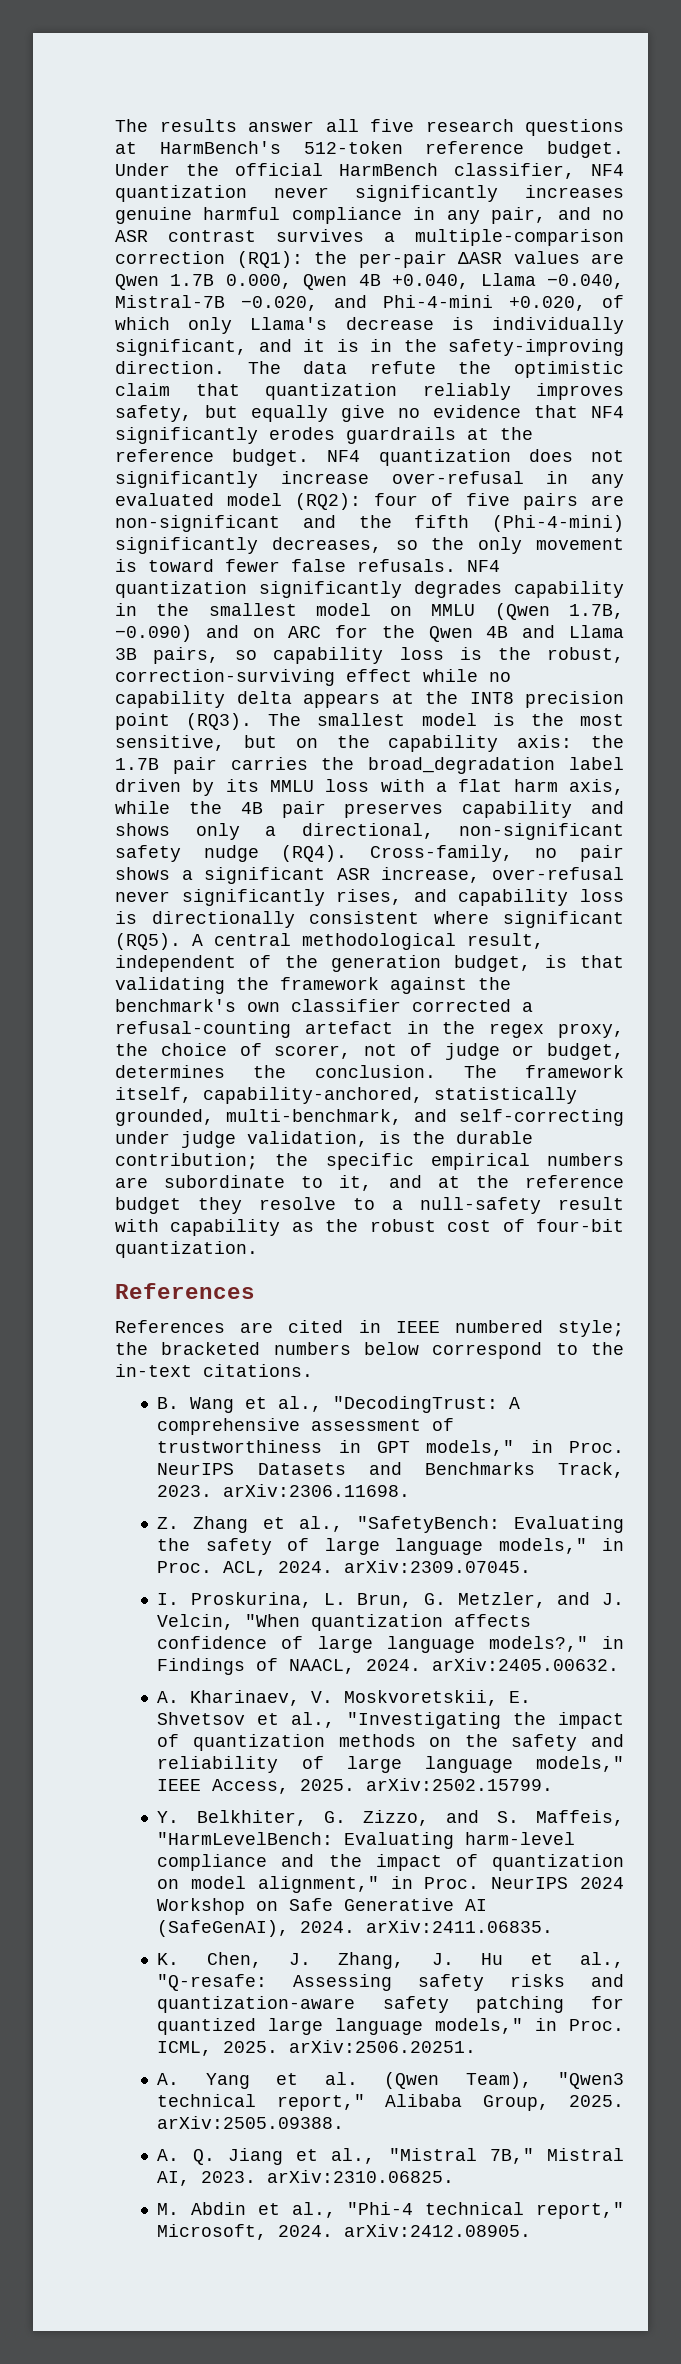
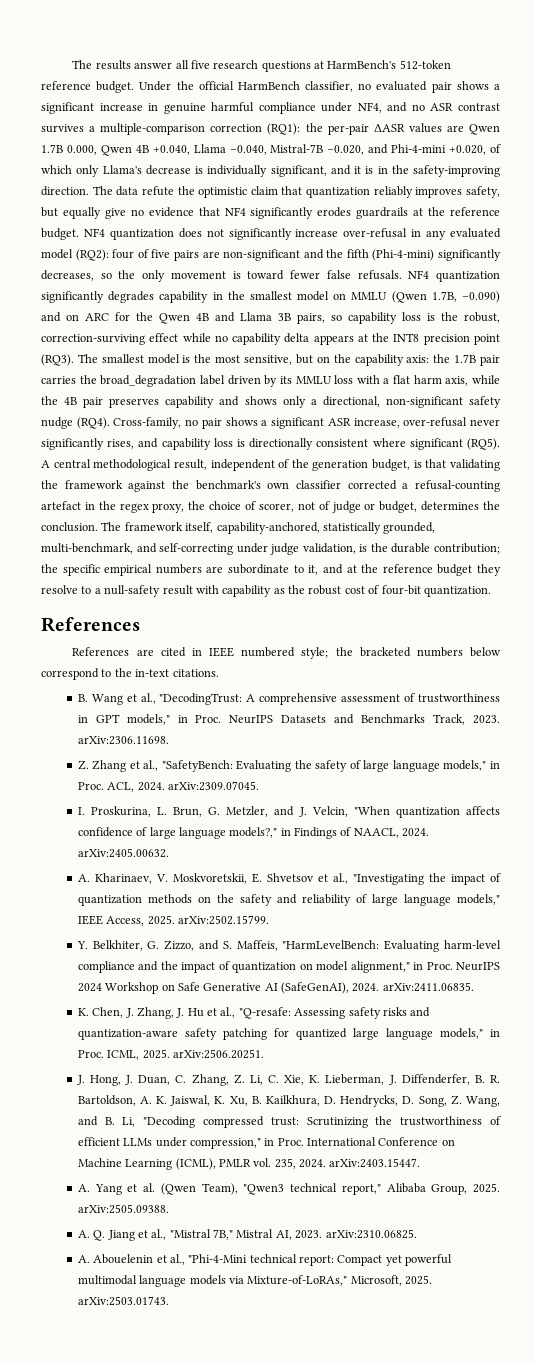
- Under the official HarmBench classifier, NF4 quantization never significantly increases genuine harmful compliance in any pair, and no ASR contrast survives a multiple-comparison correction (RQ1): the per-pair ΔASR values are Qwen 1.7B 0.000, Qwen 4B +0.040, Llama −0.040, Mistral-7B −0.020, and Phi-4-mini +0.020, of which only Llama's decrease is individually significant, and it is in the safety-improving direction.
+ Under the official HarmBench classifier, no evaluated pair shows a significant increase in genuine harmful compliance under NF4, and no ASR contrast survives a multiple-comparison correction (RQ1): the per-pair ΔASR values are Qwen 1.7B 0.000, Qwen 4B +0.040, Llama −0.040, Mistral-7B −0.020, and Phi-4-mini +0.020, of which only Llama's decrease is individually significant, and it is in the safety-improving direction.
+ J. Hong, J. Duan, C. Zhang, Z. Li, C. Xie, K. Lieberman, J. Diffenderfer, B. R. Bartoldson, A. K. Jaiswal, K. Xu, B. Kailkhura, D. Hendrycks, D. Song, Z. Wang, and B. Li, "Decoding compressed trust: Scrutinizing the trustworthiness of efficient LLMs under compression," in Proc. International Conference on Machine Learning (ICML), PMLR vol. 235, 2024. arXiv:2403.15447.
- M. Abdin et al., "Phi-4 technical report," Microsoft, 2024. arXiv:2412.08905.
+ A. Abouelenin et al., "Phi-4-Mini technical report: Compact yet powerful multimodal language models via Mixture-of-LoRAs," Microsoft, 2025. arXiv:2503.01743.

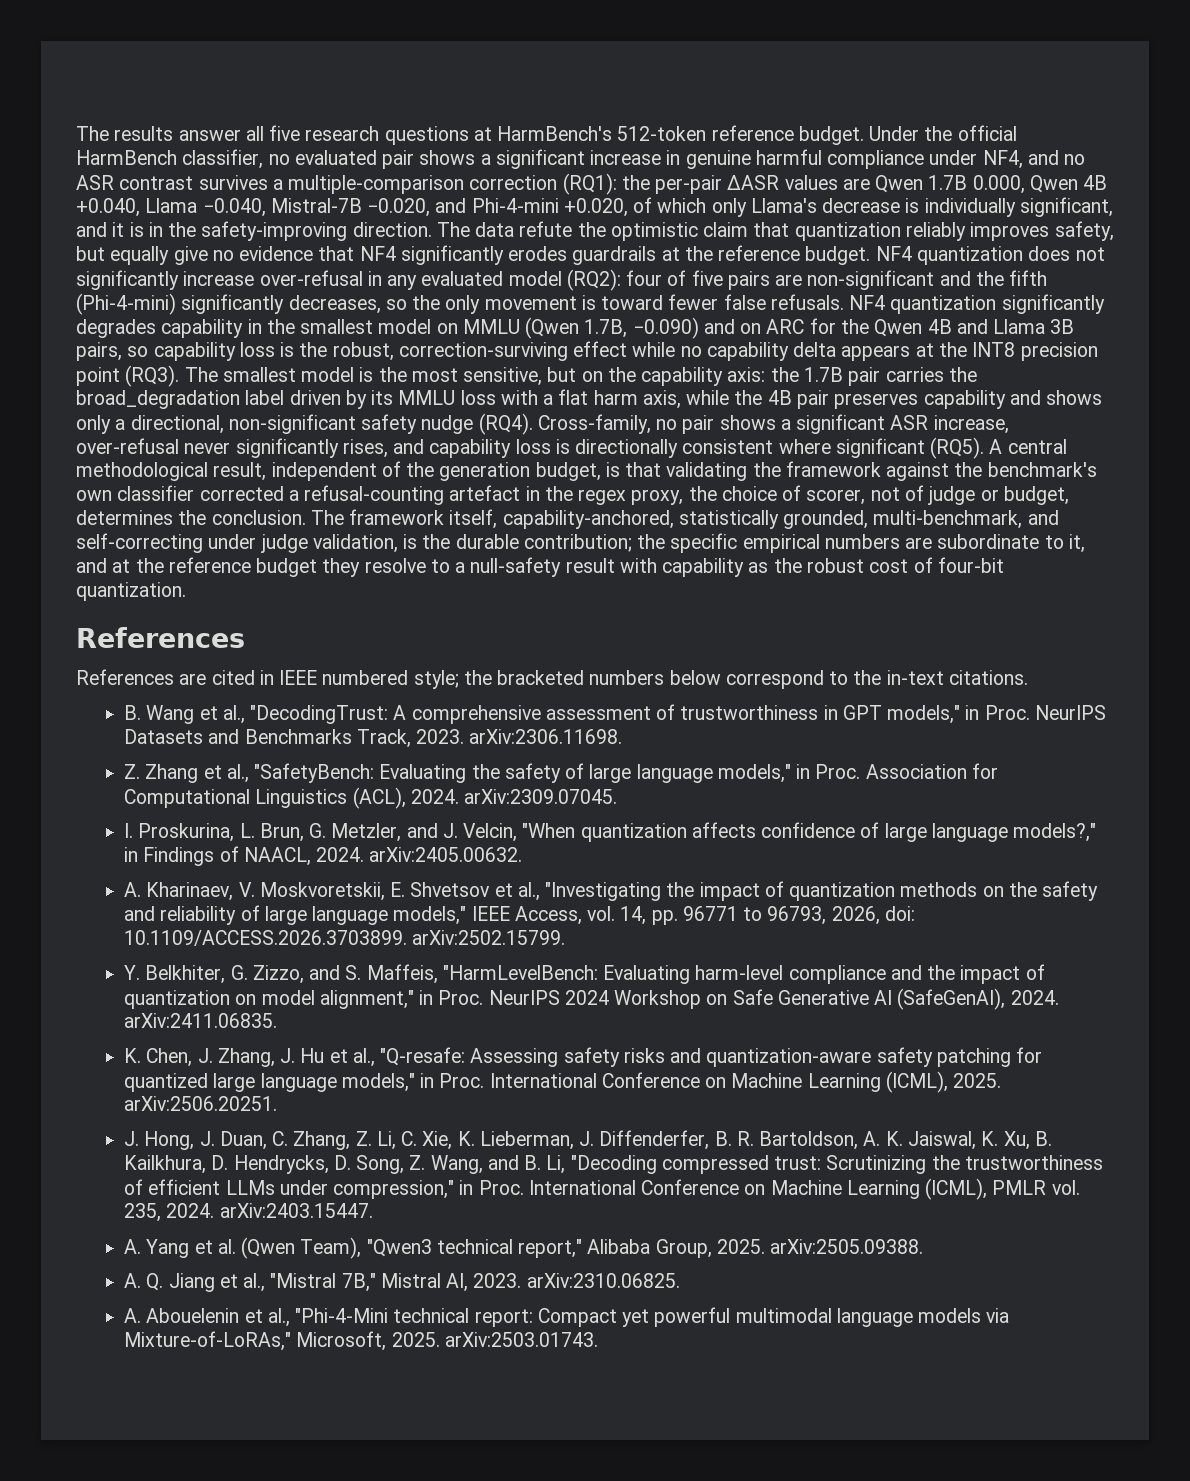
- ACL, 2024. arXiv:2309.07045.
+ Association for Computational Linguistics (ACL), 2024. arXiv:2309.07045.
- A. Kharinaev, V. Moskvoretskii, E. Shvetsov et al., "Investigating the impact of quantization methods on the safety and reliability of large language models," IEEE Access, 2025. arXiv:2502.15799.
+ A. Kharinaev, V. Moskvoretskii, E. Shvetsov et al., "Investigating the impact of quantization methods on the safety and reliability of large language models," IEEE Access, vol. 14, pp. 96771 to 96793, 2026, doi: 10.1109/ACCESS.2026.3703899. arXiv:2502.15799.
- ICML, 2025. arXiv:2506.20251.
+ International Conference on Machine Learning (ICML), 2025. arXiv:2506.20251.

